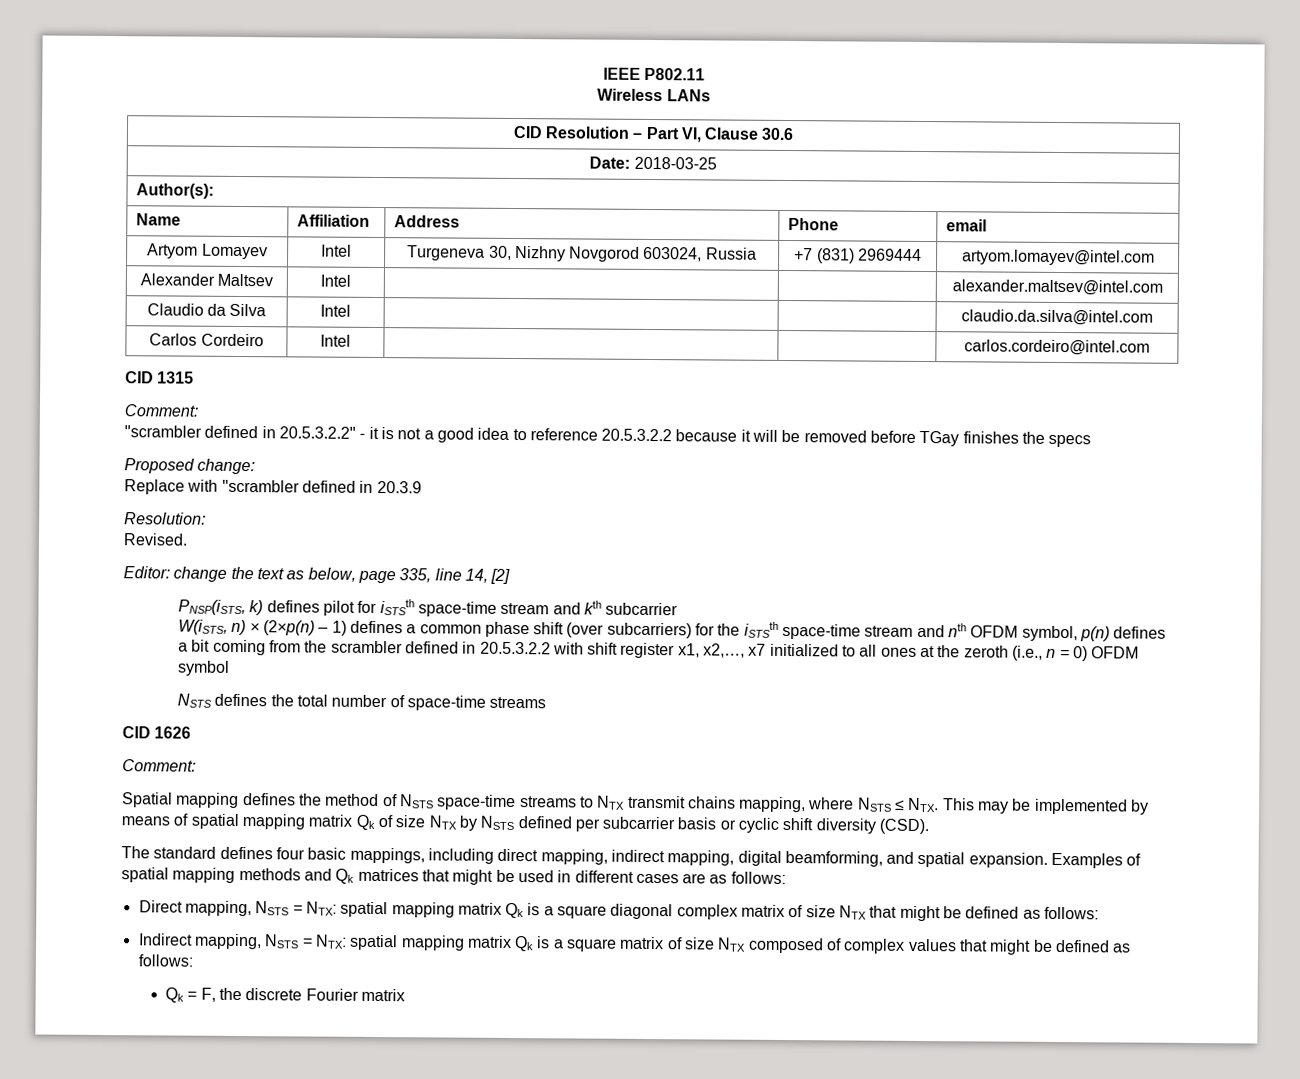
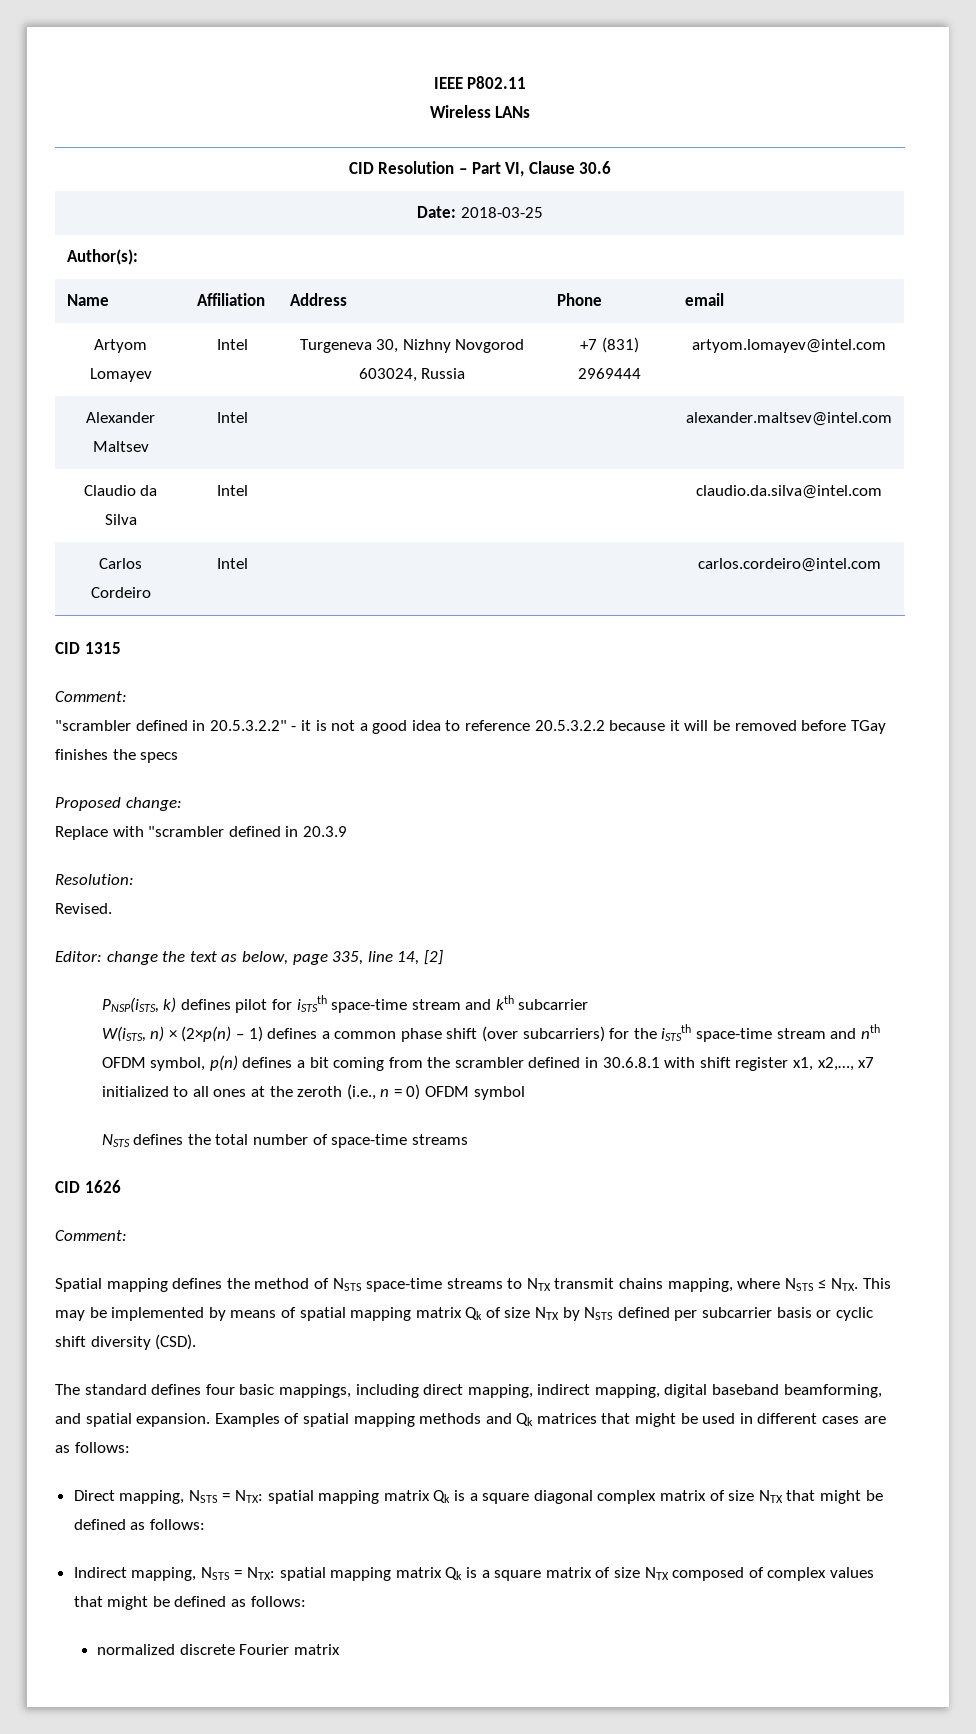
- W(iSTS, n) × (2×p(n) – 1) defines a common phase shift (over subcarriers) for the iSTSth space-time stream and nth OFDM symbol, p(n) defines a bit coming from the scrambler defined in 20.5.3.2.2 with shift register x1, x2,…, x7 initialized to all ones at the zeroth (i.e., n = 0) OFDM symbol
+ W(iSTS, n) × (2×p(n) – 1) defines a common phase shift (over subcarriers) for the iSTSth space-time stream and nth OFDM symbol, p(n) defines a bit coming from the scrambler defined in 30.6.8.1 with shift register x1, x2,…, x7 initialized to all ones at the zeroth (i.e., n = 0) OFDM symbol
- The standard defines four basic mappings, including direct mapping, indirect mapping, digital beamforming, and spatial expansion.
+ The standard defines four basic mappings, including direct mapping, indirect mapping, digital baseband beamforming, and spatial expansion.
- Qk = F, the discrete Fourier matrix
+ normalized discrete Fourier matrix

